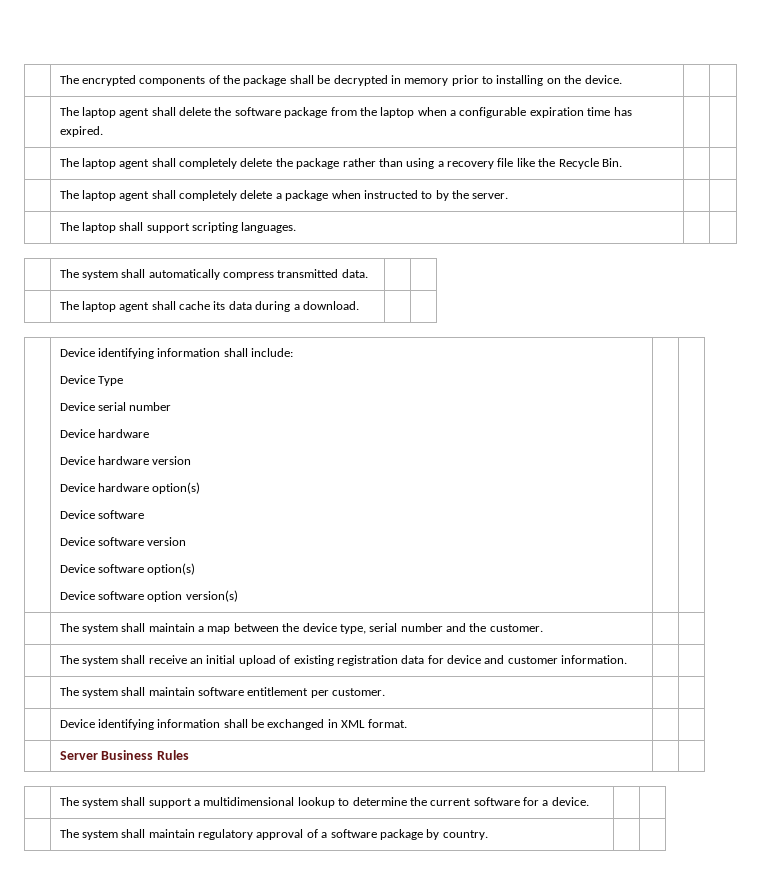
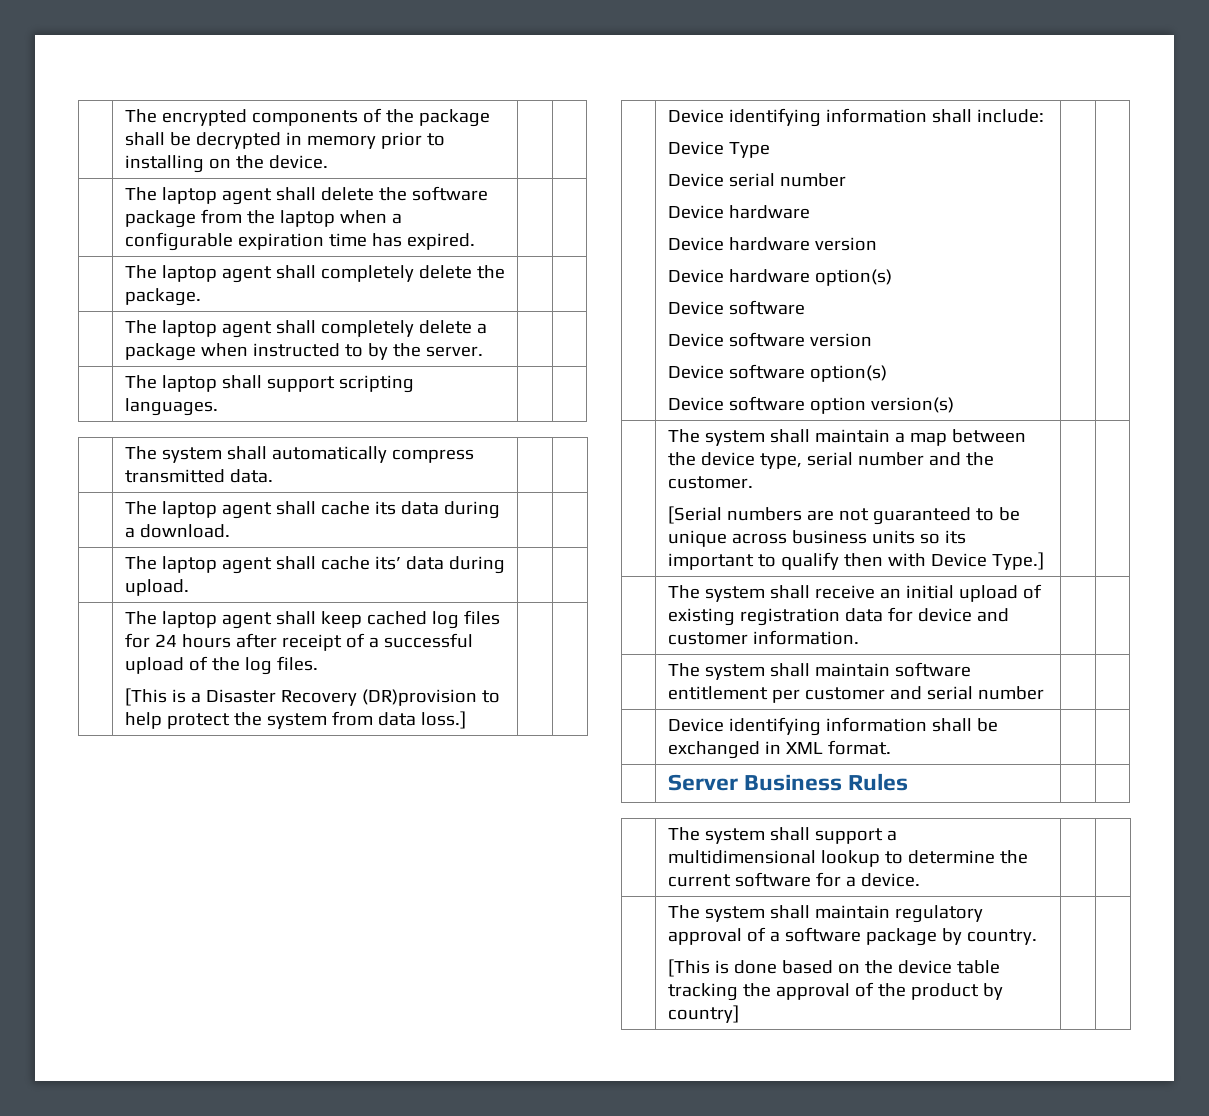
- | The laptop agent shall completely delete the package rather than using a recovery file like the Recycle Bin. | |
+ | The laptop agent shall completely delete the package. | |
+ | The laptop agent shall cache its’ data during upload. | |
+ | The laptop agent shall keep cached log files for 24 hours after receipt of a successful upload of the log files.
+ [This is a Disaster Recovery (DR)provision to help protect the system from data loss.] | |
- | The system shall maintain a map between the device type, serial number and the customer. | |
+ | The system shall maintain a map between the device type, serial number and the customer.
+ [Serial numbers are not guaranteed to be unique across business units so its important to qualify then with Device Type.] | |
- | The system shall maintain software entitlement per customer. | |
+ | The system shall maintain software entitlement per customer and serial number | |
- | The system shall maintain regulatory approval of a software package by country. | |
+ | The system shall maintain regulatory approval of a software package by country.
+ [This is done based on the device table tracking the approval of the product by country] | |

